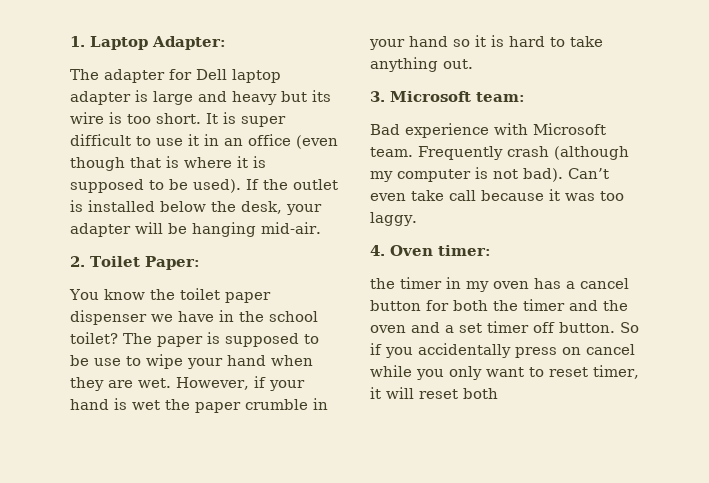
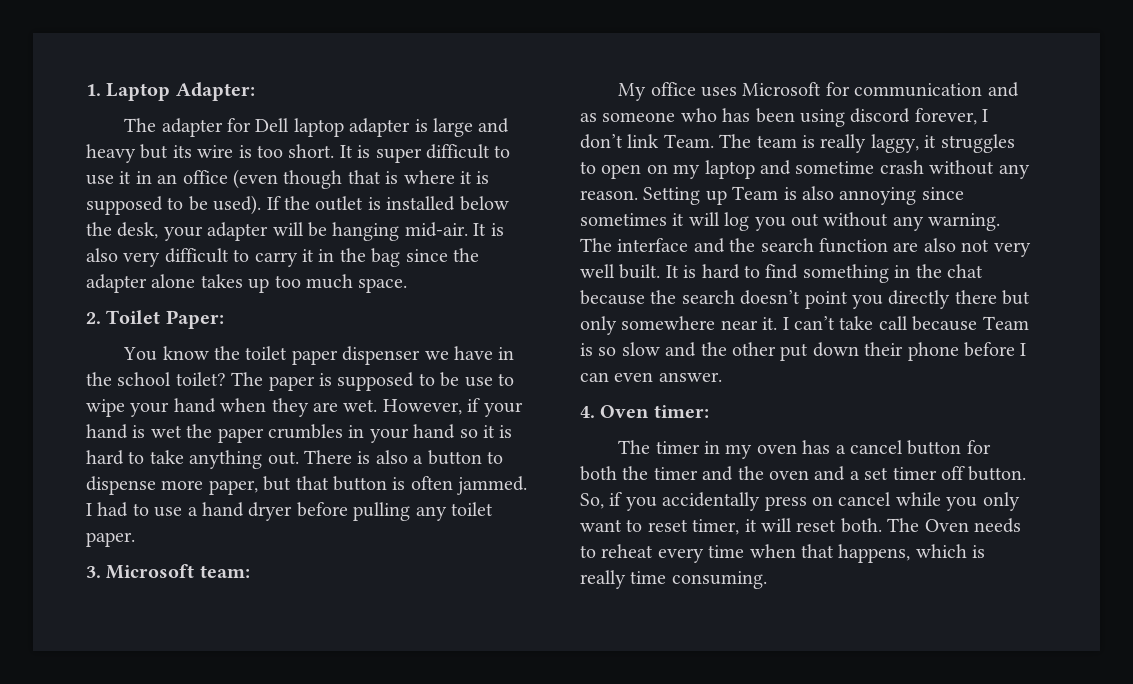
+ It is also very difficult to carry it in the bag since the adapter alone takes up too much space.
- However, if your hand is wet the paper crumble in your hand so it is hard to take anything out.
+ However, if your hand is wet the paper crumbles in your hand so it is hard to take anything out. There is also a button to dispense more paper, but that button is often jammed. I had to use a hand dryer before pulling any toilet paper.
  3. Microsoft team:
- Bad experience with Microsoft team. Frequently crash (although my computer is not bad). Can’t even take call because it was too laggy.
+ My office uses Microsoft for communication and as someone who has been using discord forever, I don’t link Team. The team is really laggy, it struggles to open on my laptop and sometime crash without any reason. Setting up Team is also annoying since sometimes it will log you out without any warning. The interface and the search function are also not very well built. It is hard to find something in the chat because the search doesn’t point you directly there but only somewhere near it. I can’t take call because Team is so slow and the other put down their phone before I can even answer.
- the timer in my oven has a cancel button for both the timer and the oven and a set timer off button.
+ The timer in my oven has a cancel button for both the timer and the oven and a set timer off button.
- So if you accidentally press on cancel while you only want to reset timer, it will reset both
+ So, if you accidentally press on cancel while you only want to reset timer, it will reset both. The Oven needs to reheat every time when that happens, which is really time consuming.

